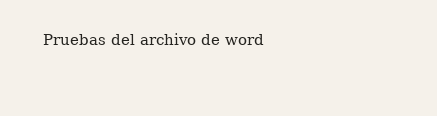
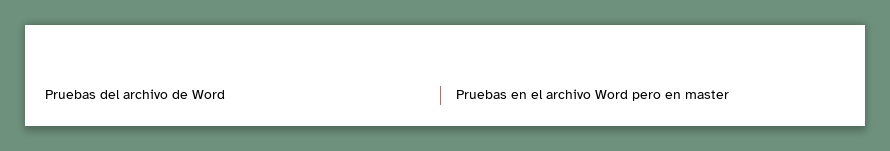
- Pruebas del archivo de word
+ Pruebas del archivo de Word
+ Pruebas en el archivo Word pero en master

